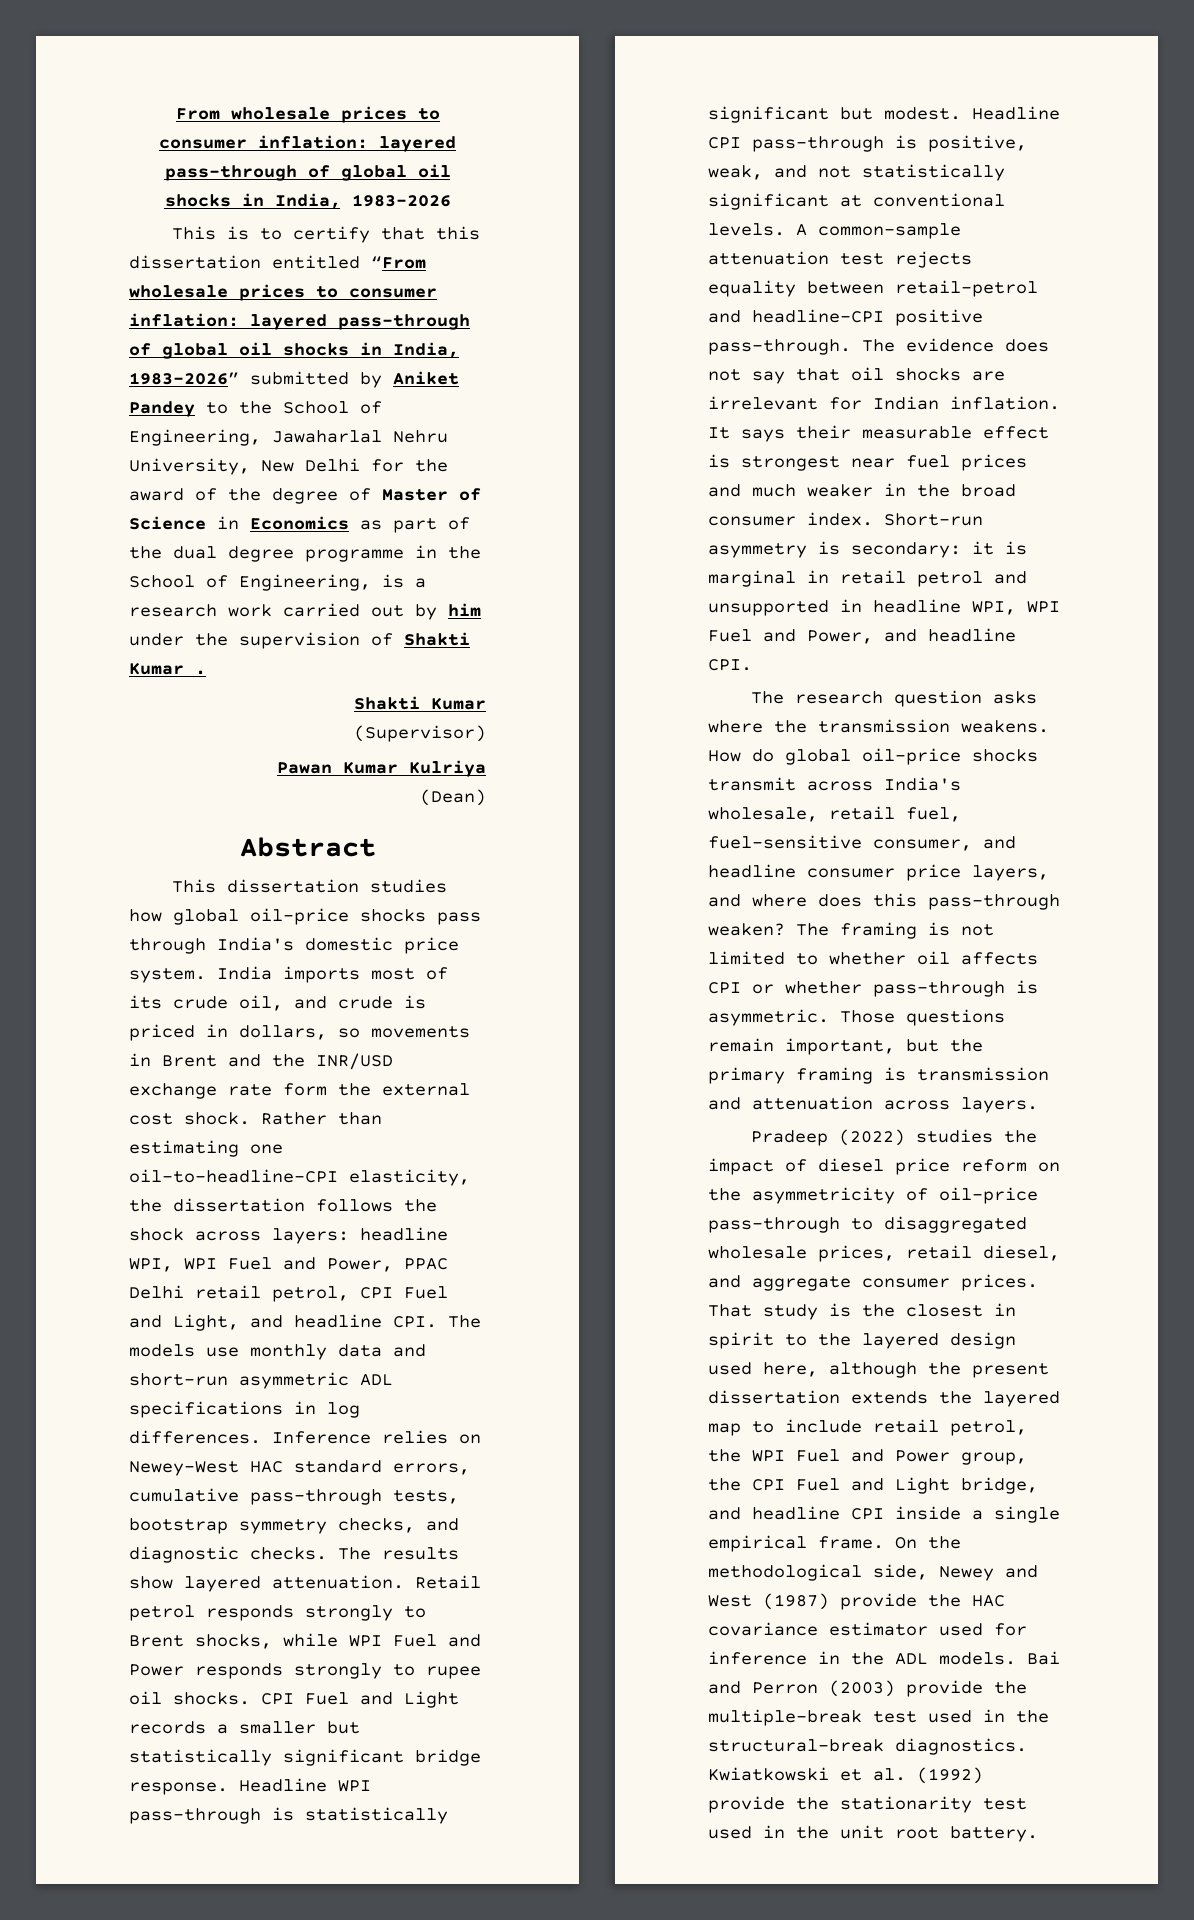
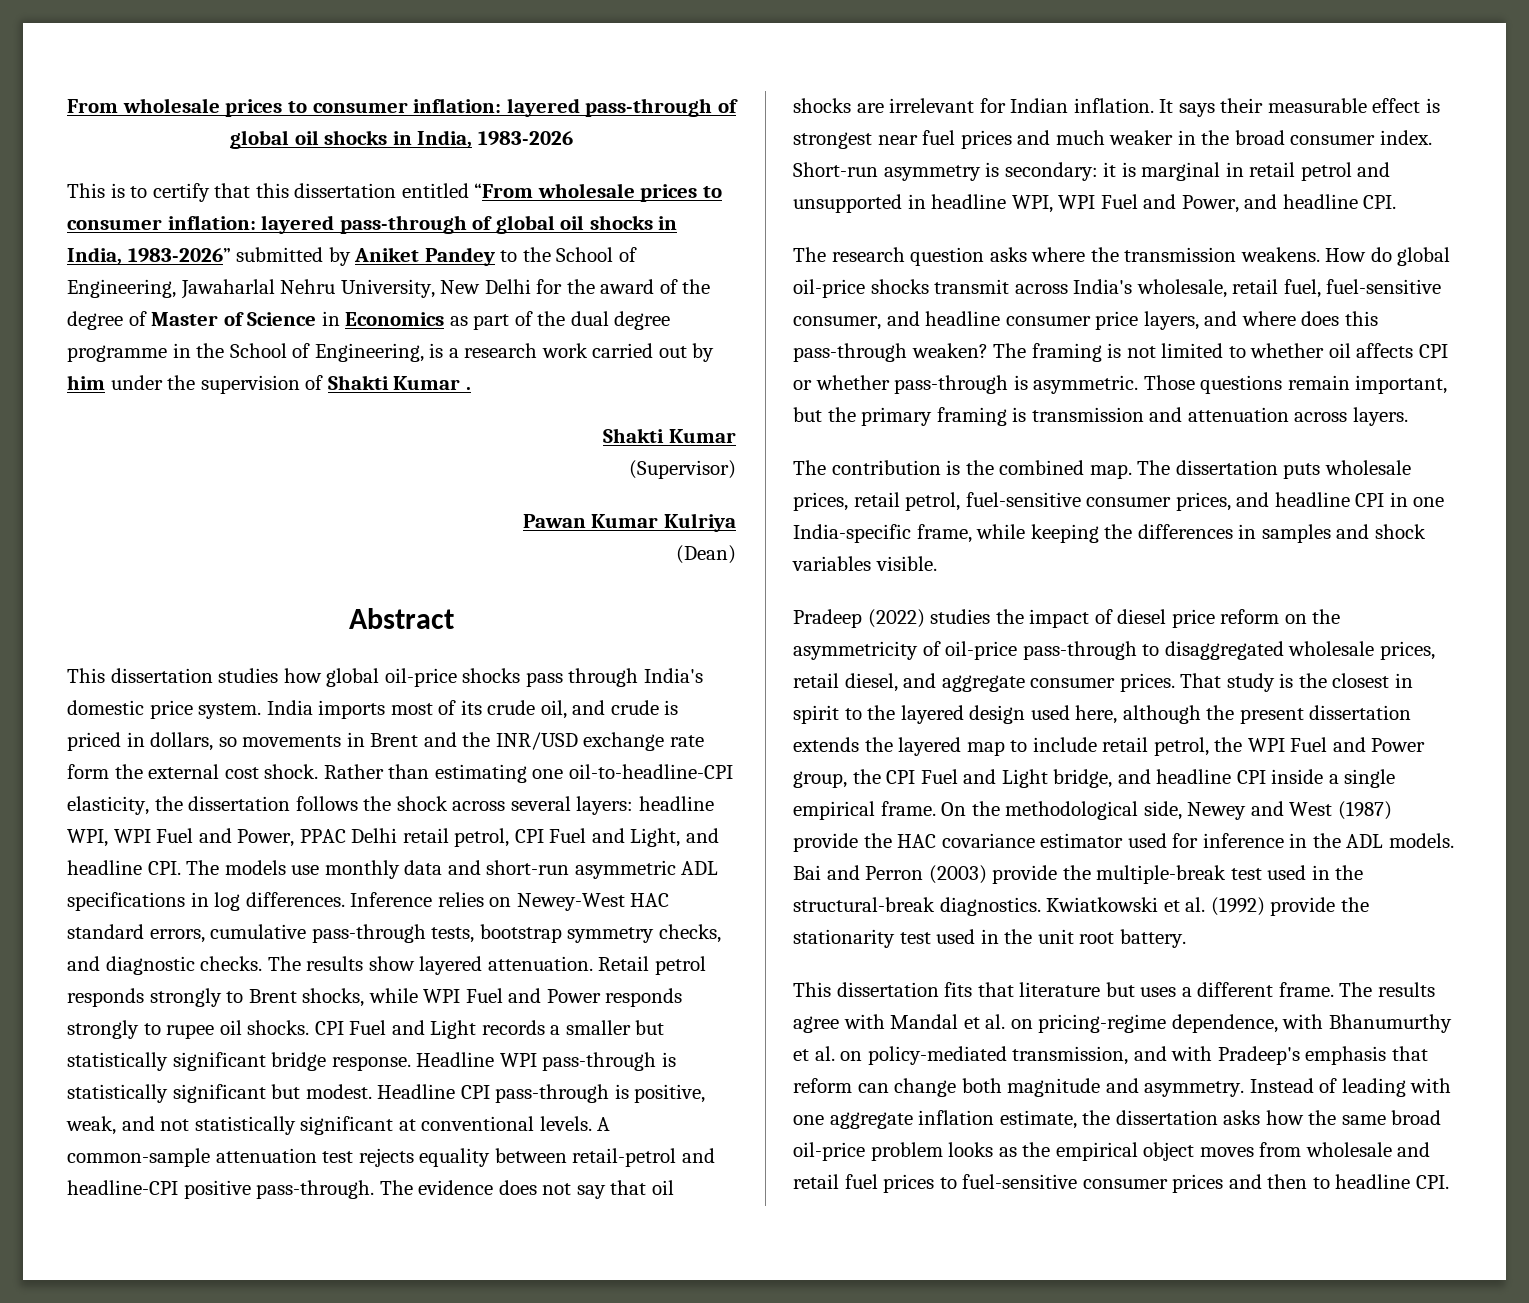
- Rather than estimating one oil-to-headline-CPI elasticity, the dissertation follows the shock across layers: headline WPI, WPI Fuel and Power, PPAC Delhi retail petrol, CPI Fuel and Light, and headline CPI. The models use monthly data and short-run asymmetric ADL specifications in log differences.
+ Rather than estimating one oil-to-headline-CPI elasticity, the dissertation follows the shock across several layers: headline WPI, WPI Fuel and Power, PPAC Delhi retail petrol, CPI Fuel and Light, and headline CPI. The models use monthly data and short-run asymmetric ADL specifications in log differences.
+ The contribution is the combined map. The dissertation puts wholesale prices, retail petrol, fuel-sensitive consumer prices, and headline CPI in one India-specific frame, while keeping the differences in samples and shock variables visible.
+ This dissertation fits that literature but uses a different frame. The results agree with Mandal et al. on pricing-regime dependence, with Bhanumurthy et al. on policy-mediated transmission, and with Pradeep's emphasis that reform can change both magnitude and asymmetry. Instead of leading with one aggregate inflation estimate, the dissertation asks how the same broad oil-price problem looks as the empirical object moves from wholesale and retail fuel prices to fuel-sensitive consumer prices and then to headline CPI.

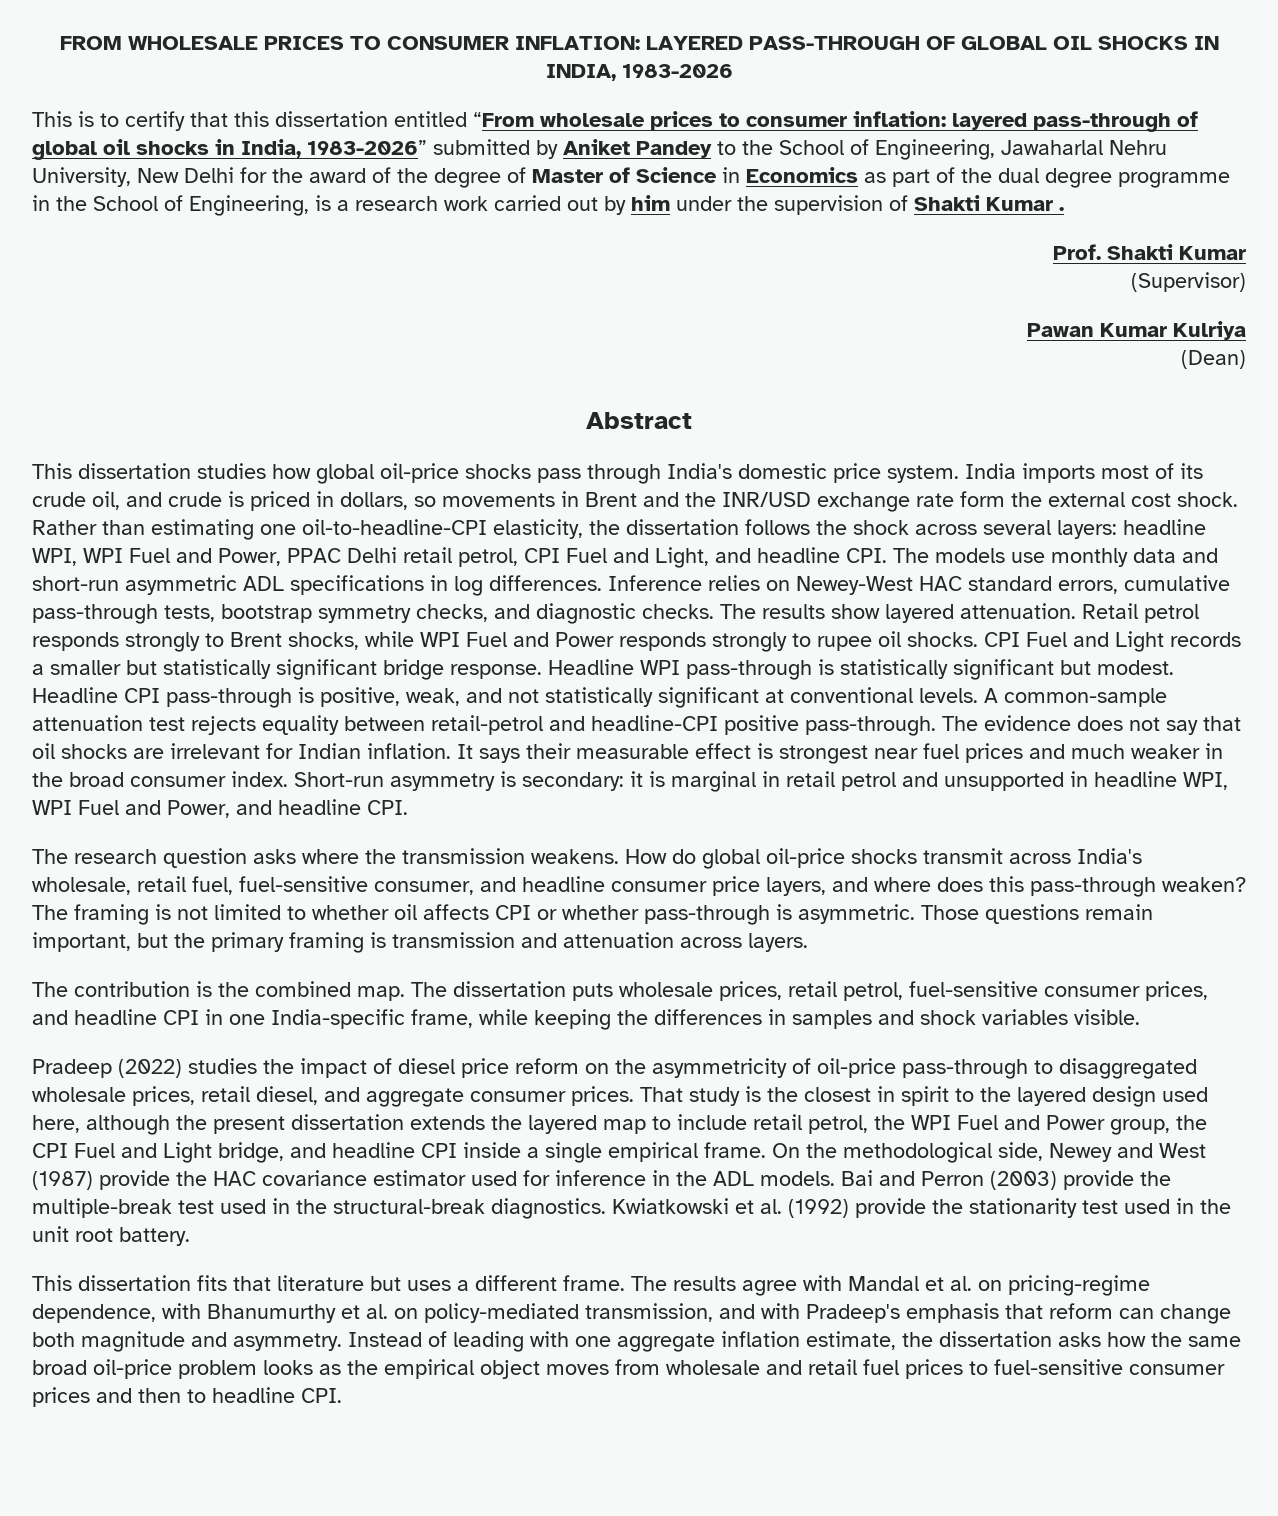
- From wholesale prices to consumer inflation: layered pass-through of global oil shocks in India, 1983-2026
+ FROM WHOLESALE PRICES TO CONSUMER INFLATION: LAYERED PASS-THROUGH OF GLOBAL OIL SHOCKS IN INDIA, 1983-2026
  layered pass-through of global oil shocks in India, 1983-2026” submitted by Aniket Pandey to the School of Engineering, Jawaharlal Nehru University, New Delhi for the award of the degree of Master of Science in Economics as part of the dual degree programme in the School of Engineering, is a research work carried out by him under the supervision of Shakti Kumar .
- Shakti Kumar
+ Prof. Shakti Kumar

